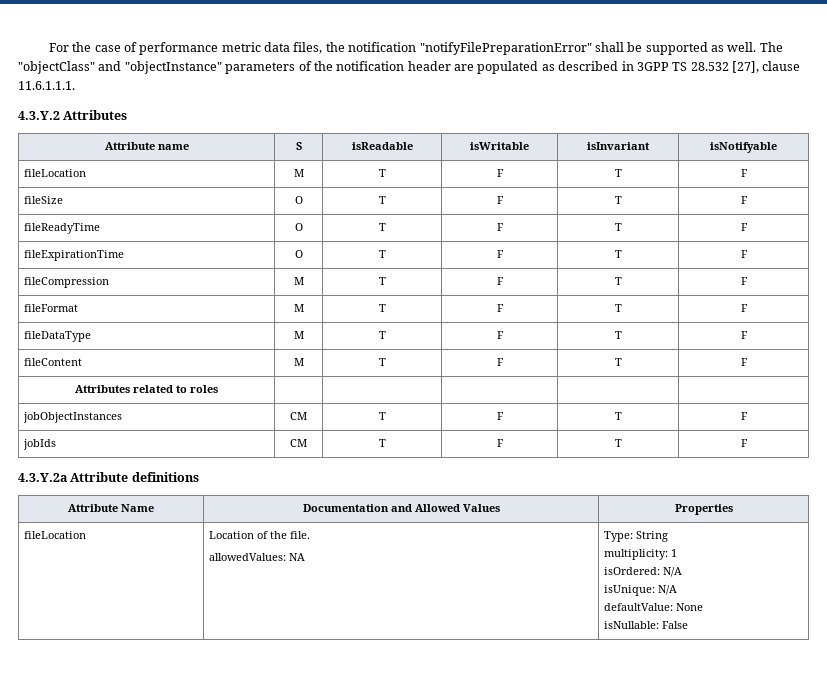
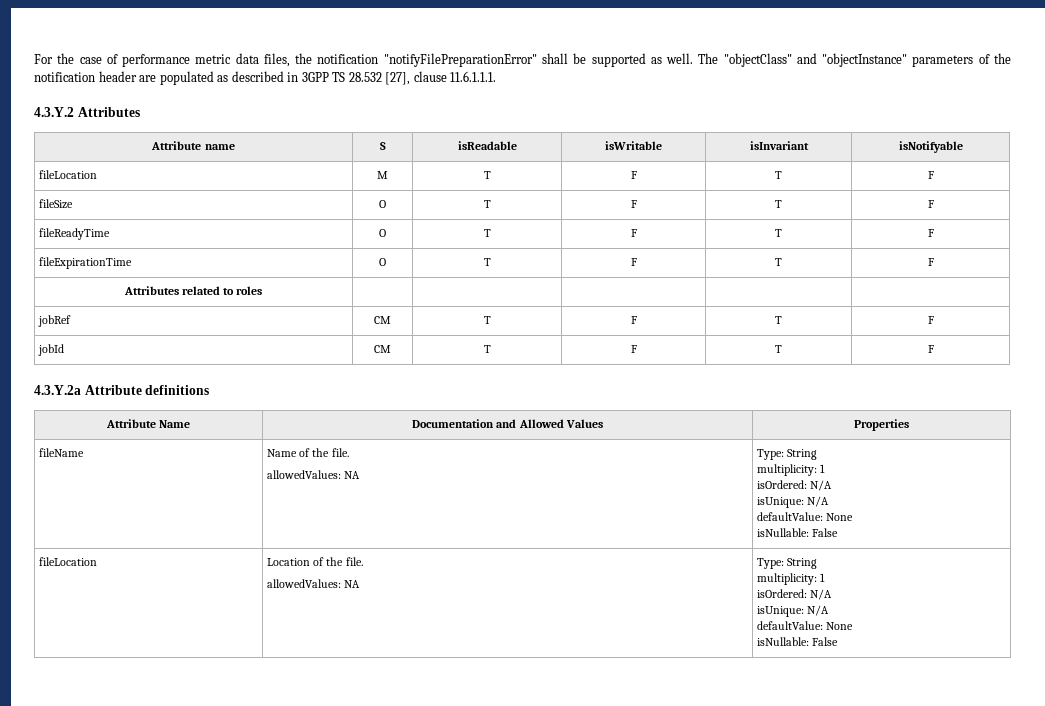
- fileCompression | M | T | F | T | F
- fileFormat | M | T | F | T | F
- fileDataType | M | T | F | T | F
- fileContent | M | T | F | T | F
- jobObjectInstances | CM | T | F | T | F
- jobIds | CM | T | F | T | F
+ jobRef | CM | T | F | T | F
+ jobId | CM | T | F | T | F
+ fileName | Name of the file.
+ allowedValues: NA | Type: String
+ multiplicity: 1
+ isOrdered: N/A
+ isUnique: N/A
+ defaultValue: None
+ isNullable: False

